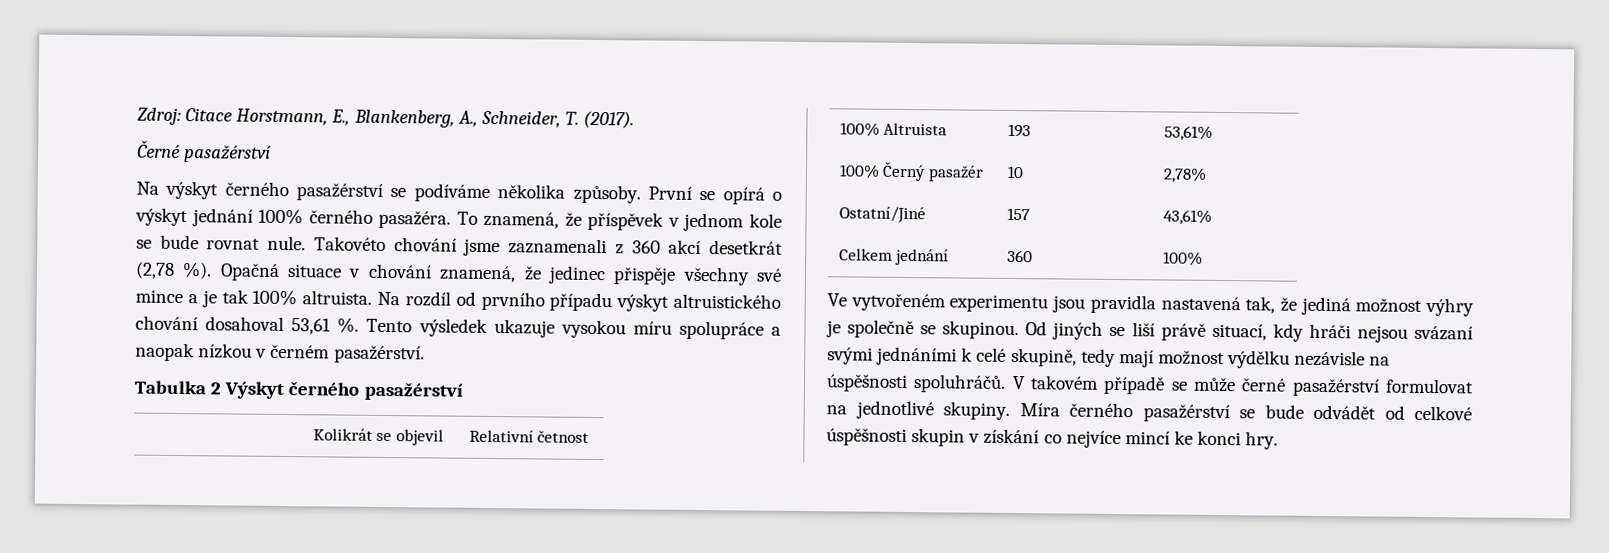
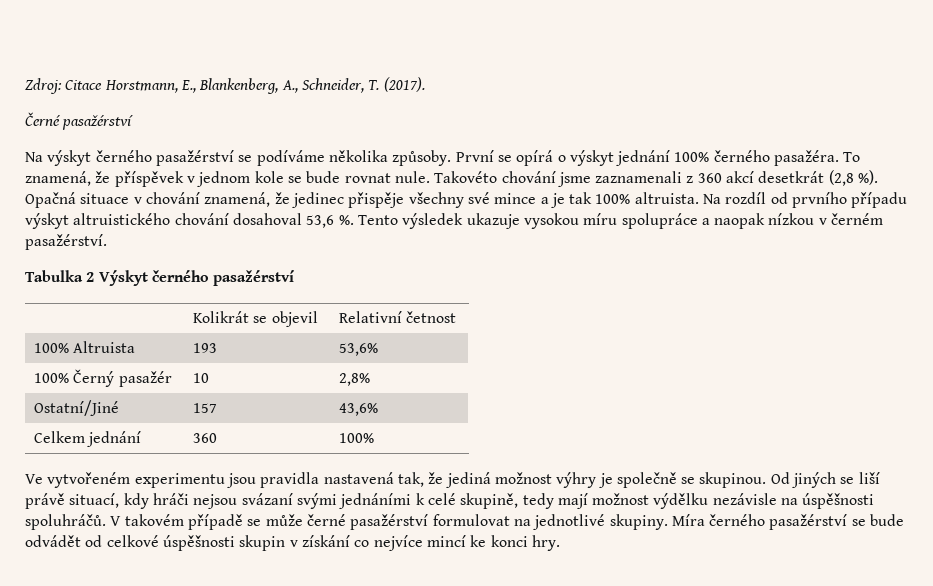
- Takovéto chování jsme zaznamenali z 360 akcí desetkrát (2,78 %).
+ Takovéto chování jsme zaznamenali z 360 akcí desetkrát (2,8 %).
- Na rozdíl od prvního případu výskyt altruistického chování dosahoval 53,61 %.
+ Na rozdíl od prvního případu výskyt altruistického chování dosahoval 53,6 %.
- 100% Altruista | 193 | 53,61%
+ 100% Altruista | 193 | 53,6%
- 100% Černý pasažér | 10 | 2,78%
+ 100% Černý pasažér | 10 | 2,8%
- Ostatní/Jiné | 157 | 43,61%
+ Ostatní/Jiné | 157 | 43,6%

